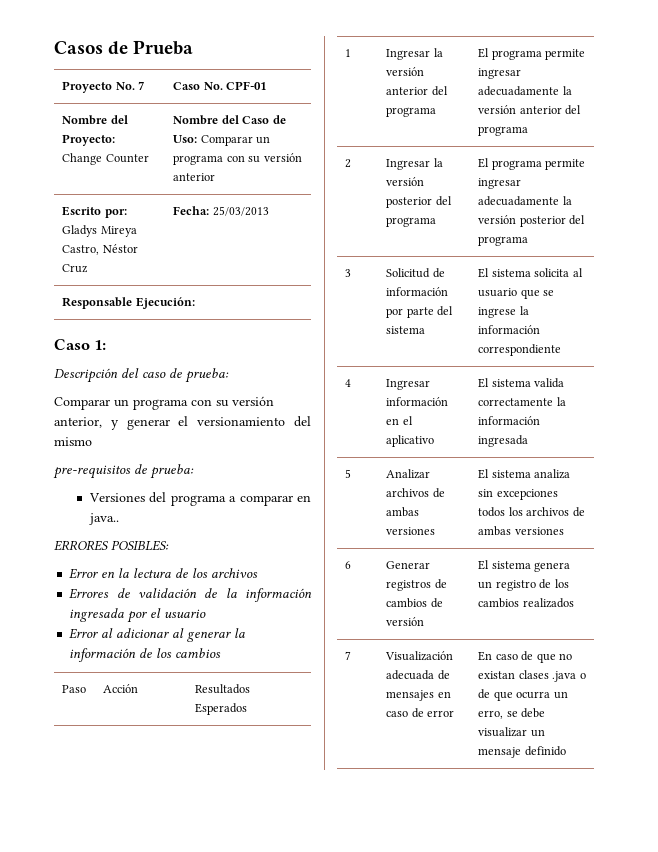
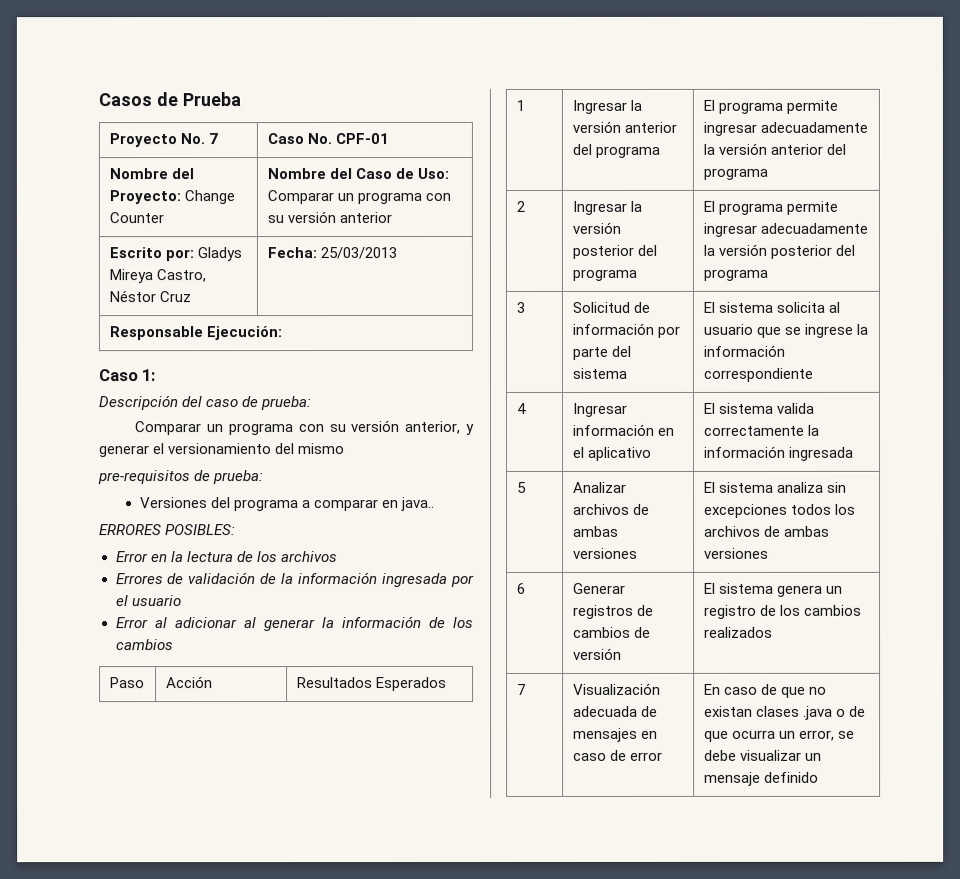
- 7 | Visualización adecuada de mensajes en caso de error | En caso de que no existan clases .java o de que ocurra un erro, se debe visualizar un mensaje definido
+ 7 | Visualización adecuada de mensajes en caso de error | En caso de que no existan clases .java o de que ocurra un error, se debe visualizar un mensaje definido

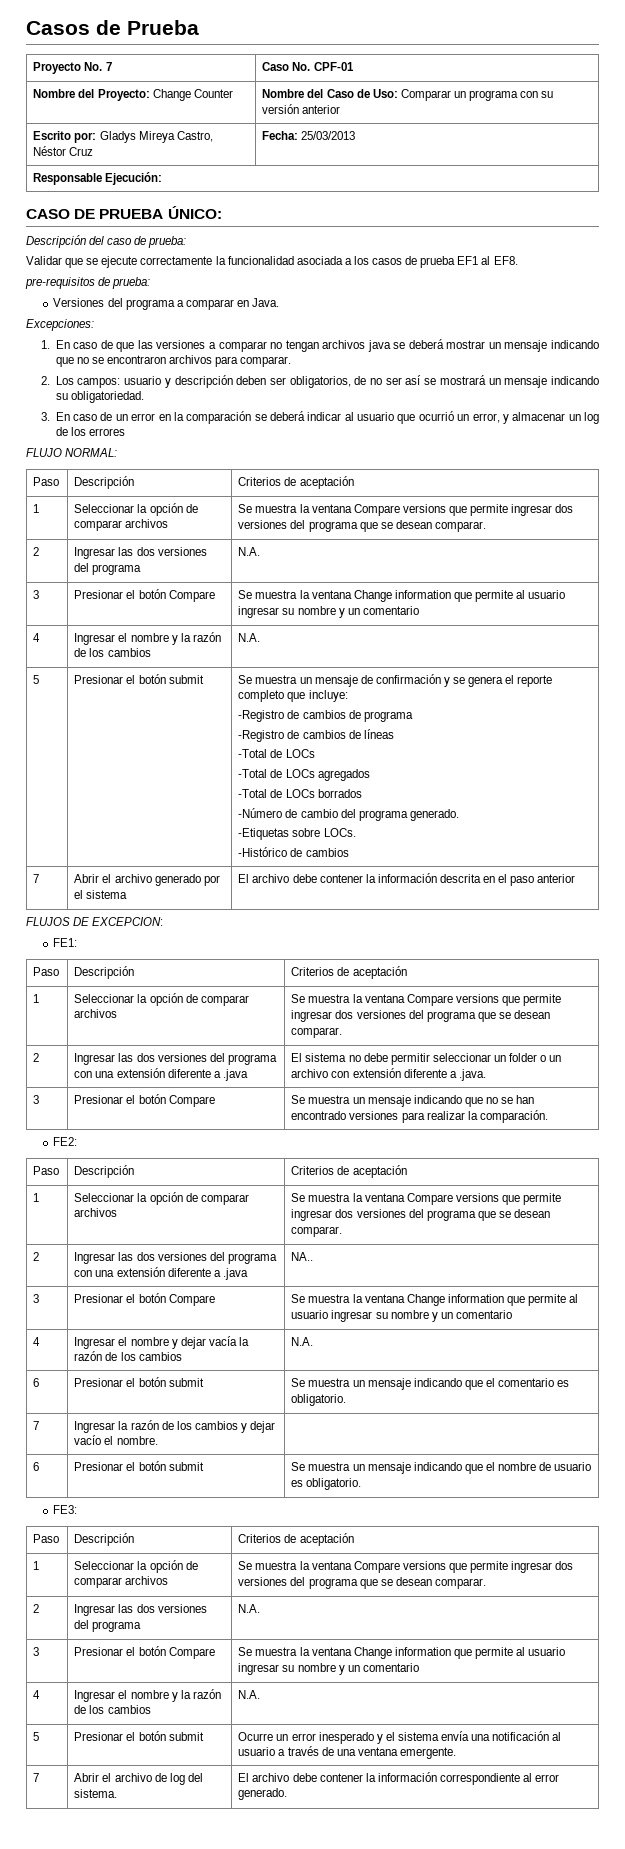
- Caso 1:
+ CASO DE PRUEBA ÚNICO:
- Comparar un programa con su versión anterior, y generar el versionamiento del mismo
+ Validar que se ejecute correctamente la funcionalidad asociada a los casos de prueba EF1 al EF8.
- Versiones del programa a comparar en java..
- ERRORES POSIBLES:
- Error en la lectura de los archivos
- Errores de validación de la información ingresada por el usuario
- Error al adicionar al generar la información de los cambios
- Paso | Acción | Resultados Esperados
- 1 | Ingresar la versión anterior del programa | El programa permite ingresar adecuadamente la versión anterior del programa
- 2 | Ingresar la versión posterior del programa | El programa permite ingresar adecuadamente la versión posterior del programa
- 3 | Solicitud de información por parte del sistema | El sistema solicita al usuario que se ingrese la información correspondiente
- 4 | Ingresar información en el aplicativo | El sistema valida correctamente la información ingresada
- 5 | Analizar archivos de ambas versiones | El sistema analiza sin excepciones todos los archivos de ambas versiones
- 6 | Generar registros de cambios de versión | El sistema genera un registro de los cambios realizados
- 7 | Visualización adecuada de mensajes en caso de error | En caso de que no existan clases .java o de que ocurra un error, se debe visualizar un mensaje definido
+ Versiones del programa a comparar en Java.
+ Excepciones:
+ 1. En caso de que las versiones a comparar no tengan archivos java se deberá mostrar un mensaje indicando que no se encontraron archivos para comparar.
+ 2. Los campos: usuario y descripción deben ser obligatorios, de no ser así se mostrará un mensaje indicando su obligatoriedad.
+ 3. En caso de un error en la comparación se deberá indicar al usuario que ocurrió un error, y almacenar un log de los errores
+ FLUJO NORMAL:
+ Paso | Descripción | Criterios de aceptación
+ 1 | Seleccionar la opción de comparar archivos | Se muestra la ventana Compare versions que permite ingresar dos versiones del programa que se desean comparar.
+ 2 | Ingresar las dos versiones del programa | N.A.
+ 3 | Presionar el botón Compare | Se muestra la ventana Change information que permite al usuario ingresar su nombre y un comentario
+ 4 | Ingresar el nombre y la razón de los cambios | N.A.
+ 5 | Presionar el botón submit | Se muestra un mensaje de confirmación y se genera el reporte completo que incluye:
+ -Registro de cambios de programa
+ -Registro de cambios de líneas
+ -Total de LOCs
+ -Total de LOCs agregados
+ -Total de LOCs borrados
+ -Número de cambio del programa generado.
+ -Etiquetas sobre LOCs.
+ -Histórico de cambios
+ 7 | Abrir el archivo generado por el sistema | El archivo debe contener la información descrita en el paso anterior
+ FLUJOS DE EXCEPCION:
+ FE1:
+ Paso | Descripción | Criterios de aceptación
+ 1 | Seleccionar la opción de comparar archivos | Se muestra la ventana Compare versions que permite ingresar dos versiones del programa que se desean comparar.
+ 2 | Ingresar las dos versiones del programa con una extensión diferente a .java | El sistema no debe permitir seleccionar un folder o un archivo con extensión diferente a .java.
+ 3 | Presionar el botón Compare | Se muestra un mensaje indicando que no se han encontrado versiones para realizar la comparación.
+ FE2:
+ Paso | Descripción | Criterios de aceptación
+ 1 | Seleccionar la opción de comparar archivos | Se muestra la ventana Compare versions que permite ingresar dos versiones del programa que se desean comparar.
+ 2 | Ingresar las dos versiones del programa con una extensión diferente a .java | NA..
+ 3 | Presionar el botón Compare | Se muestra la ventana Change information que permite al usuario ingresar su nombre y un comentario
+ 4 | Ingresar el nombre y dejar vacía la razón de los cambios | N.A.
+ 6 | Presionar el botón submit | Se muestra un mensaje indicando que el comentario es obligatorio.
+ 7 | Ingresar la razón de los cambios y dejar vacío el nombre. |
+ 6 | Presionar el botón submit | Se muestra un mensaje indicando que el nombre de usuario es obligatorio.
+ FE3:
+ Paso | Descripción | Criterios de aceptación
+ 1 | Seleccionar la opción de comparar archivos | Se muestra la ventana Compare versions que permite ingresar dos versiones del programa que se desean comparar.
+ 2 | Ingresar las dos versiones del programa | N.A.
+ 3 | Presionar el botón Compare | Se muestra la ventana Change information que permite al usuario ingresar su nombre y un comentario
+ 4 | Ingresar el nombre y la razón de los cambios | N.A.
+ 5 | Presionar el botón submit | Ocurre un error inesperado y el sistema envía una notificación al usuario a través de una ventana emergente.
+ 7 | Abrir el archivo de log del sistema. | El archivo debe contener la información correspondiente al error generado.

